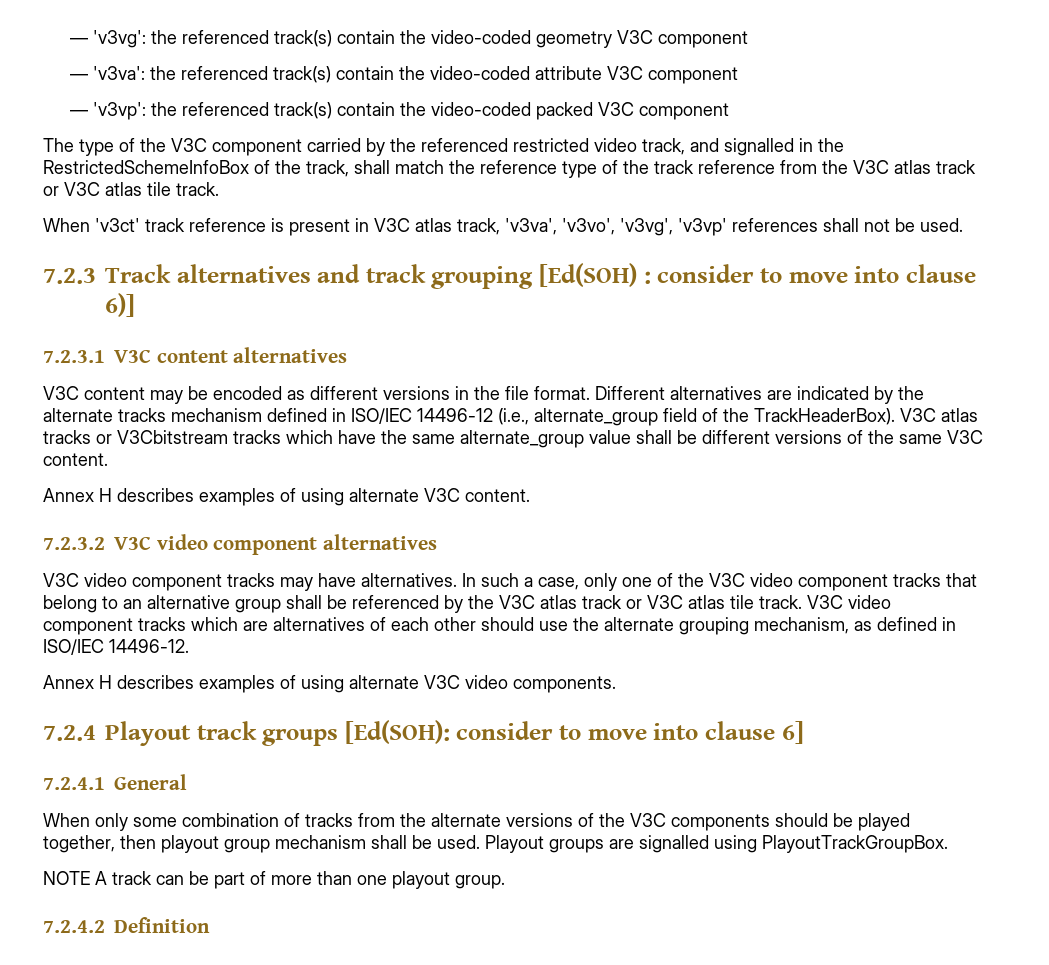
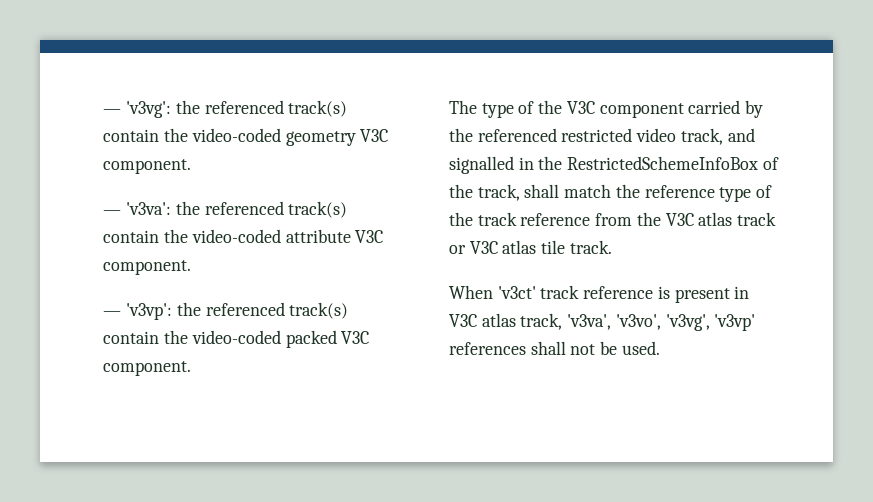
- — 'v3vg': the referenced track(s) contain the video-coded geometry V3C component
+ — 'v3vg': the referenced track(s) contain the video-coded geometry V3C component.
- — 'v3va': the referenced track(s) contain the video-coded attribute V3C component
+ — 'v3va': the referenced track(s) contain the video-coded attribute V3C component.
- — 'v3vp': the referenced track(s) contain the video-coded packed V3C component
+ — 'v3vp': the referenced track(s) contain the video-coded packed V3C component.
- 7.2.3 Track alternatives and track grouping [Ed(SOH) : consider to move into clause 6)]
- 7.2.3.1 V3C content alternatives
- V3C content may be encoded as different versions in the file format. Different alternatives are indicated by the alternate tracks mechanism defined in ISO/IEC 14496-12 (i.e., alternate_group field of the TrackHeaderBox). V3C atlas tracks or V3Cbitstream tracks which have the same alternate_group value shall be different versions of the same V3C content.
- Annex H describes examples of using alternate V3C content.
- 7.2.3.2 V3C video component alternatives
- V3C video component tracks may have alternatives. In such a case, only one of the V3C video component tracks that belong to an alternative group shall be referenced by the V3C atlas track or V3C atlas tile track. V3C video component tracks which are alternatives of each other should use the alternate grouping mechanism, as defined in ISO/IEC 14496-12.
- Annex H describes examples of using alternate V3C video components.
- 7.2.4 Playout track groups [Ed(SOH): consider to move into clause 6]
- 7.2.4.1 General
- When only some combination of tracks from the alternate versions of the V3C components should be played together, then playout group mechanism shall be used. Playout groups are signalled using PlayoutTrackGroupBox.
- NOTE A track can be part of more than one playout group.
- 7.2.4.2 Definition

